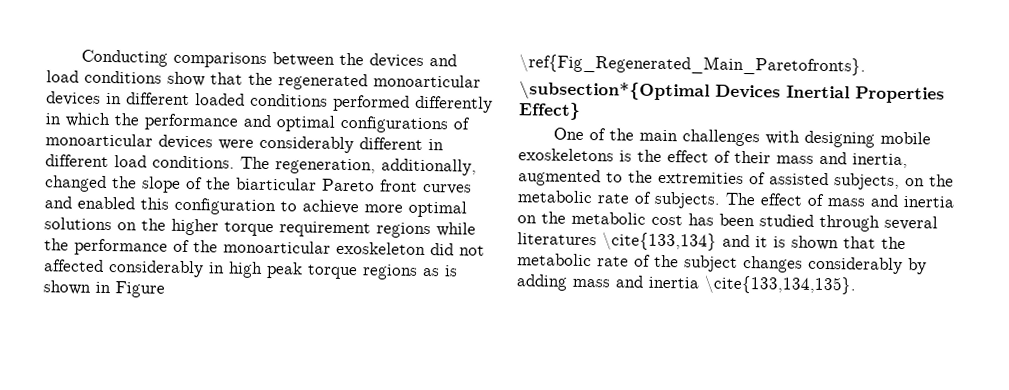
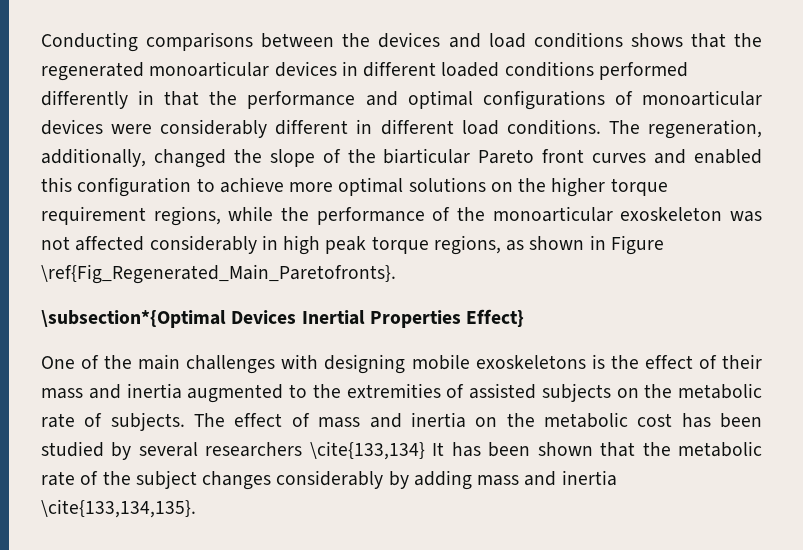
- Conducting comparisons between the devices and load conditions show that the regenerated monoarticular devices in different loaded conditions performed differently in which the performance and optimal configurations of monoarticular devices were considerably different in different load conditions.
+ Conducting comparisons between the devices and load conditions shows that the regenerated monoarticular devices in different loaded conditions performed differently in that the performance and optimal configurations of monoarticular devices were considerably different in different load conditions.
- The regeneration, additionally, changed the slope of the biarticular Pareto front curves and enabled this configuration to achieve more optimal solutions on the higher torque requirement regions while the performance of the monoarticular exoskeleton did not affected considerably in high peak torque regions as is shown in Figure \ref{Fig_Regenerated_Main_Paretofronts}.
+ The regeneration, additionally, changed the slope of the biarticular Pareto front curves and enabled this configuration to achieve more optimal solutions on the higher torque requirement regions, while the performance of the monoarticular exoskeleton was not affected considerably in high peak torque regions, as shown in Figure \ref{Fig_Regenerated_Main_Paretofronts}.
- One of the main challenges with designing mobile exoskeletons is the effect of their mass and inertia, augmented to the extremities of assisted subjects, on the metabolic rate of subjects.
+ One of the main challenges with designing mobile exoskeletons is the effect of their mass and inertia augmented to the extremities of assisted subjects on the metabolic rate of subjects.
- The effect of mass and inertia on the metabolic cost has been studied through several literatures \cite{133,134} and it is shown that the metabolic rate of the subject changes considerably by adding mass and inertia \cite{133,134,135}.
+ The effect of mass and inertia on the metabolic cost has been studied by several researchers \cite{133,134} It has been shown that the metabolic rate of the subject changes considerably by adding mass and inertia \cite{133,134,135}.

